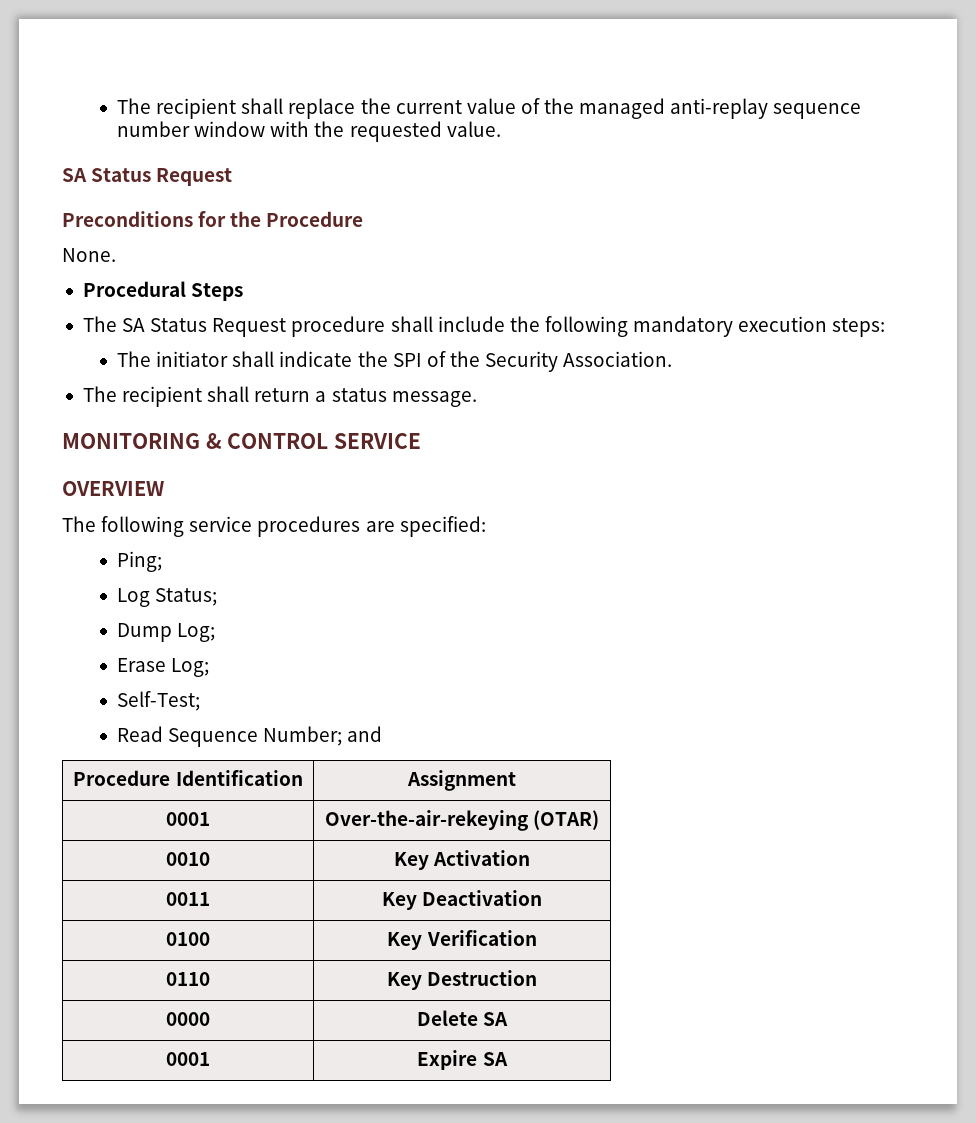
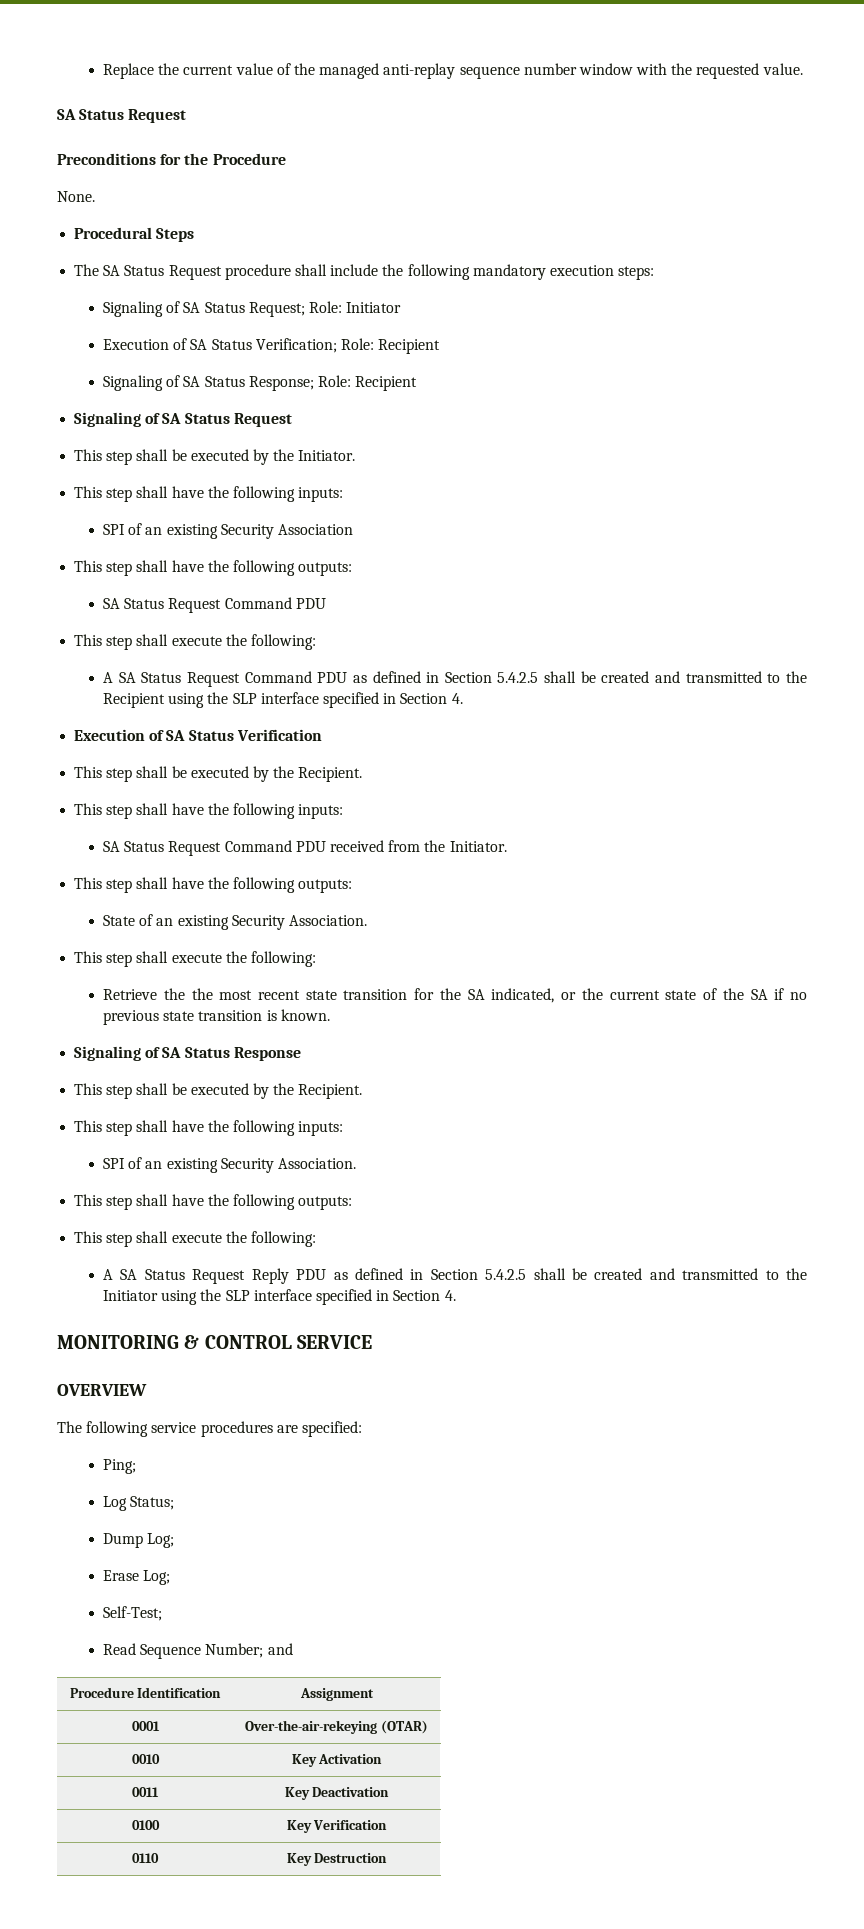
- The recipient shall replace the current value of the managed anti-replay sequence number window with the requested value.
+ Replace the current value of the managed anti-replay sequence number window with the requested value.
- The initiator shall indicate the SPI of the Security Association.
- The recipient shall return a status message.
+ Signaling of SA Status Request; Role: Initiator
+ Execution of SA Status Verification; Role: Recipient
+ Signaling of SA Status Response; Role: Recipient
+ Signaling of SA Status Request
+ This step shall be executed by the Initiator.
+ This step shall have the following inputs:
+ SPI of an existing Security Association
+ This step shall have the following outputs:
+ SA Status Request Command PDU
+ This step shall execute the following:
+ A SA Status Request Command PDU as defined in Section 5.4.2.5 shall be created and transmitted to the Recipient using the SLP interface specified in Section 4.
+ Execution of SA Status Verification
+ This step shall be executed by the Recipient.
+ This step shall have the following inputs:
+ SA Status Request Command PDU received from the Initiator.
+ This step shall have the following outputs:
+ State of an existing Security Association.
+ This step shall execute the following:
+ Retrieve the the most recent state transition for the SA indicated, or the current state of the SA if no previous state transition is known.
+ Signaling of SA Status Response
+ This step shall be executed by the Recipient.
+ This step shall have the following inputs:
+ SPI of an existing Security Association.
+ This step shall have the following outputs:
+ This step shall execute the following:
+ A SA Status Request Reply PDU as defined in Section 5.4.2.5 shall be created and transmitted to the Initiator using the SLP interface specified in Section 4.
- 0000 | Delete SA
- 0001 | Expire SA

